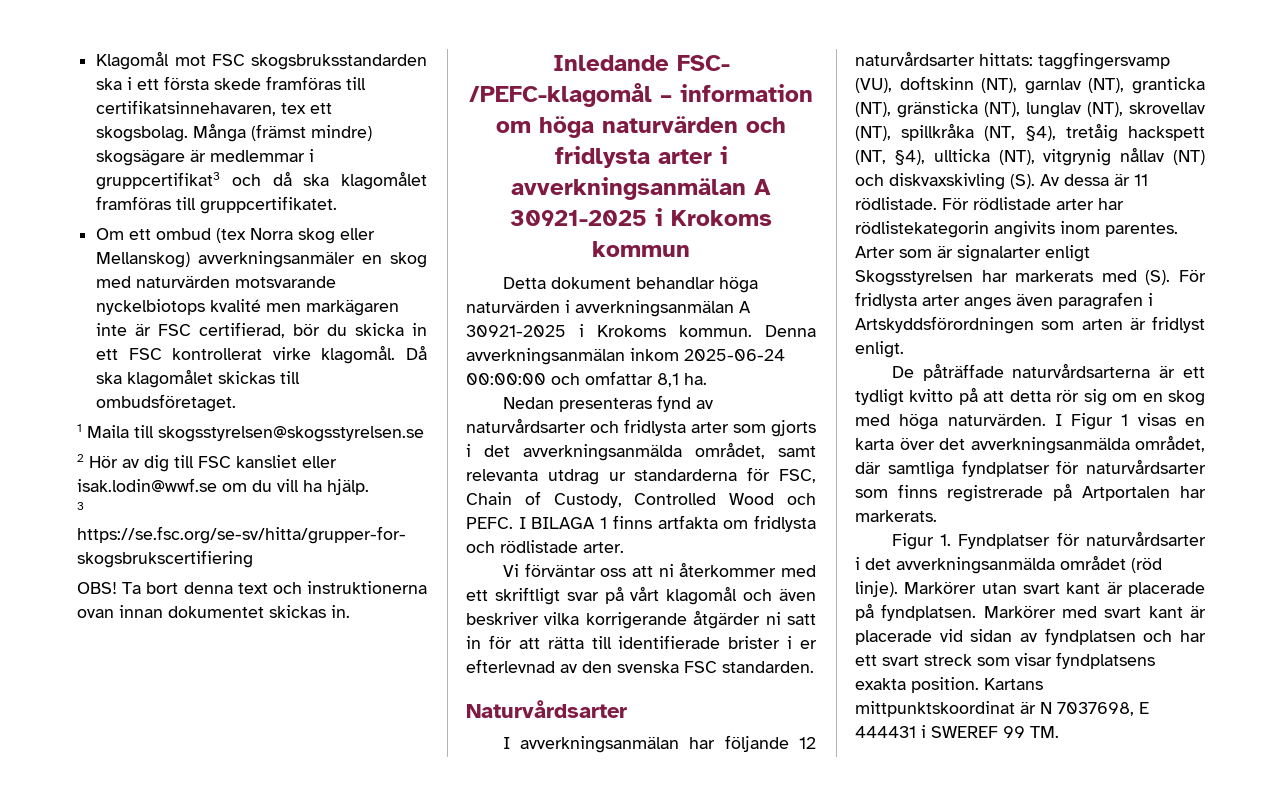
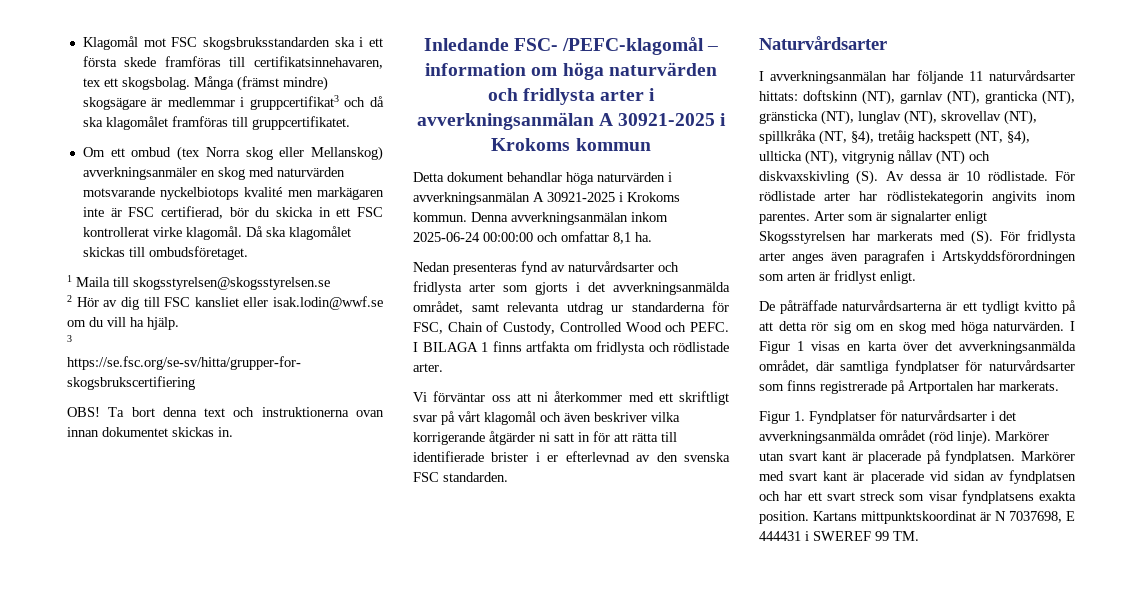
- I avverkningsanmälan har följande 12 naturvårdsarter hittats: taggfingersvamp (VU), doftskinn (NT), garnlav (NT), granticka (NT), gränsticka (NT), lunglav (NT), skrovellav (NT), spillkråka (NT, §4), tretåig hackspett (NT, §4), ullticka (NT), vitgrynig nållav (NT) och diskvaxskivling (S). Av dessa är 11 rödlistade.
+ I avverkningsanmälan har följande 11 naturvårdsarter hittats: doftskinn (NT), garnlav (NT), granticka (NT), gränsticka (NT), lunglav (NT), skrovellav (NT), spillkråka (NT, §4), tretåig hackspett (NT, §4), ullticka (NT), vitgrynig nållav (NT) och diskvaxskivling (S). Av dessa är 10 rödlistade.

